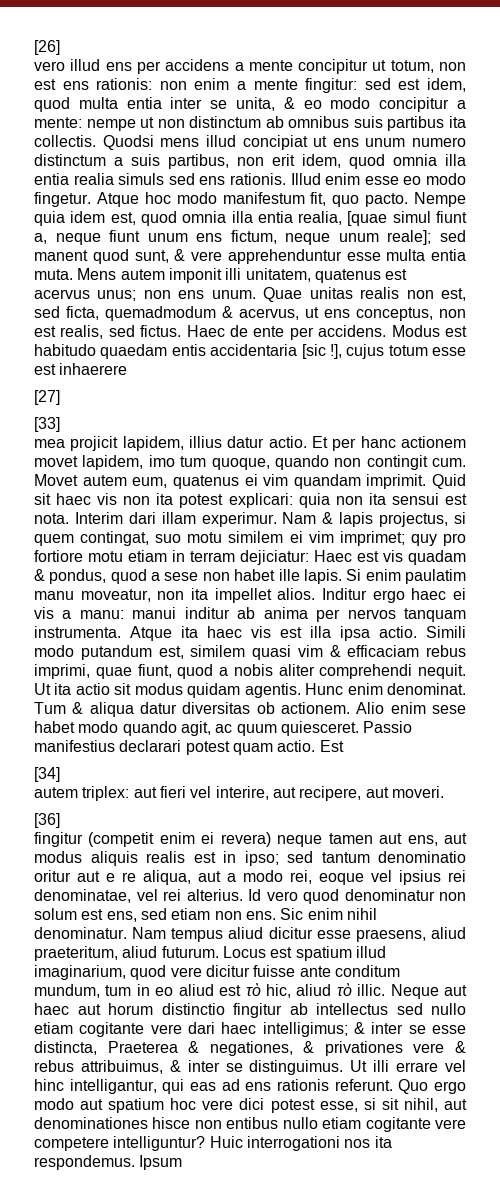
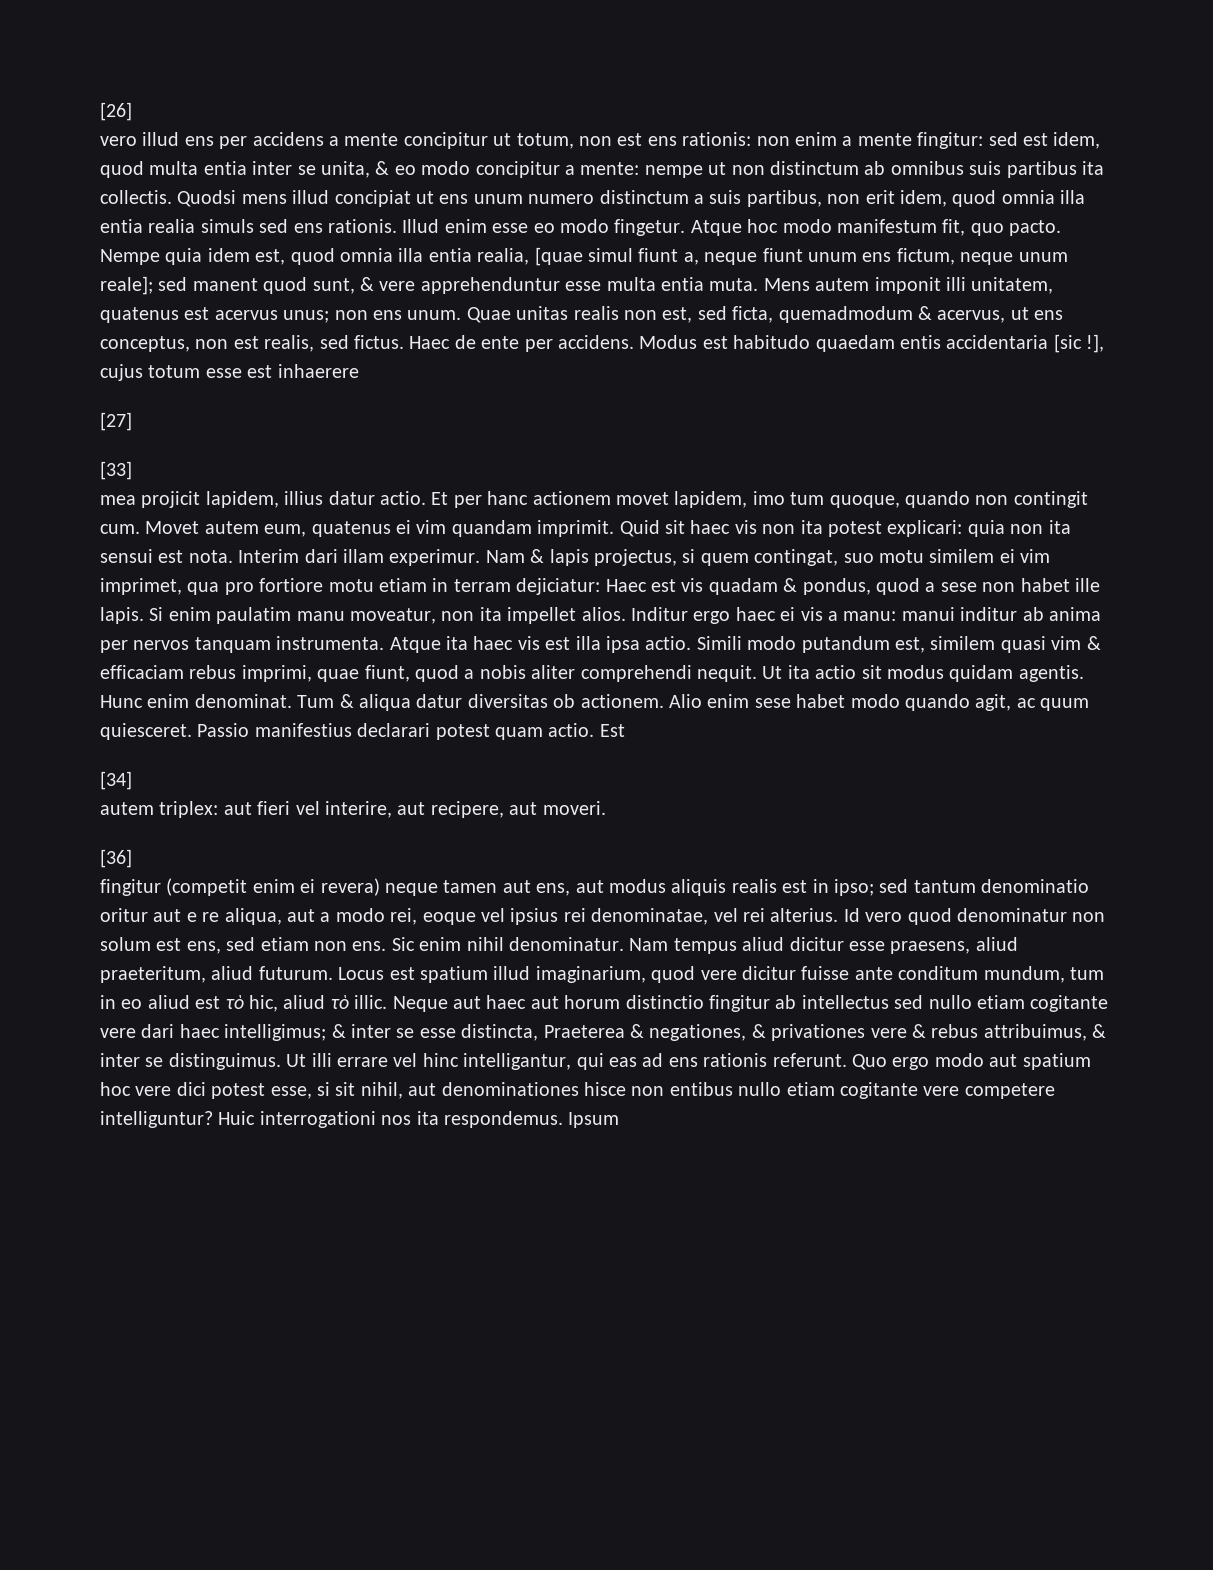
- Nam & lapis projectus, si quem contingat, suo motu similem ei vim imprimet; quy pro fortiore motu etiam in terram dejiciatur: Haec est vis quadam & pondus, quod a sese non habet ille lapis.
+ Nam & lapis projectus, si quem contingat, suo motu similem ei vim imprimet, qua pro fortiore motu etiam in terram dejiciatur: Haec est vis quadam & pondus, quod a sese non habet ille lapis.

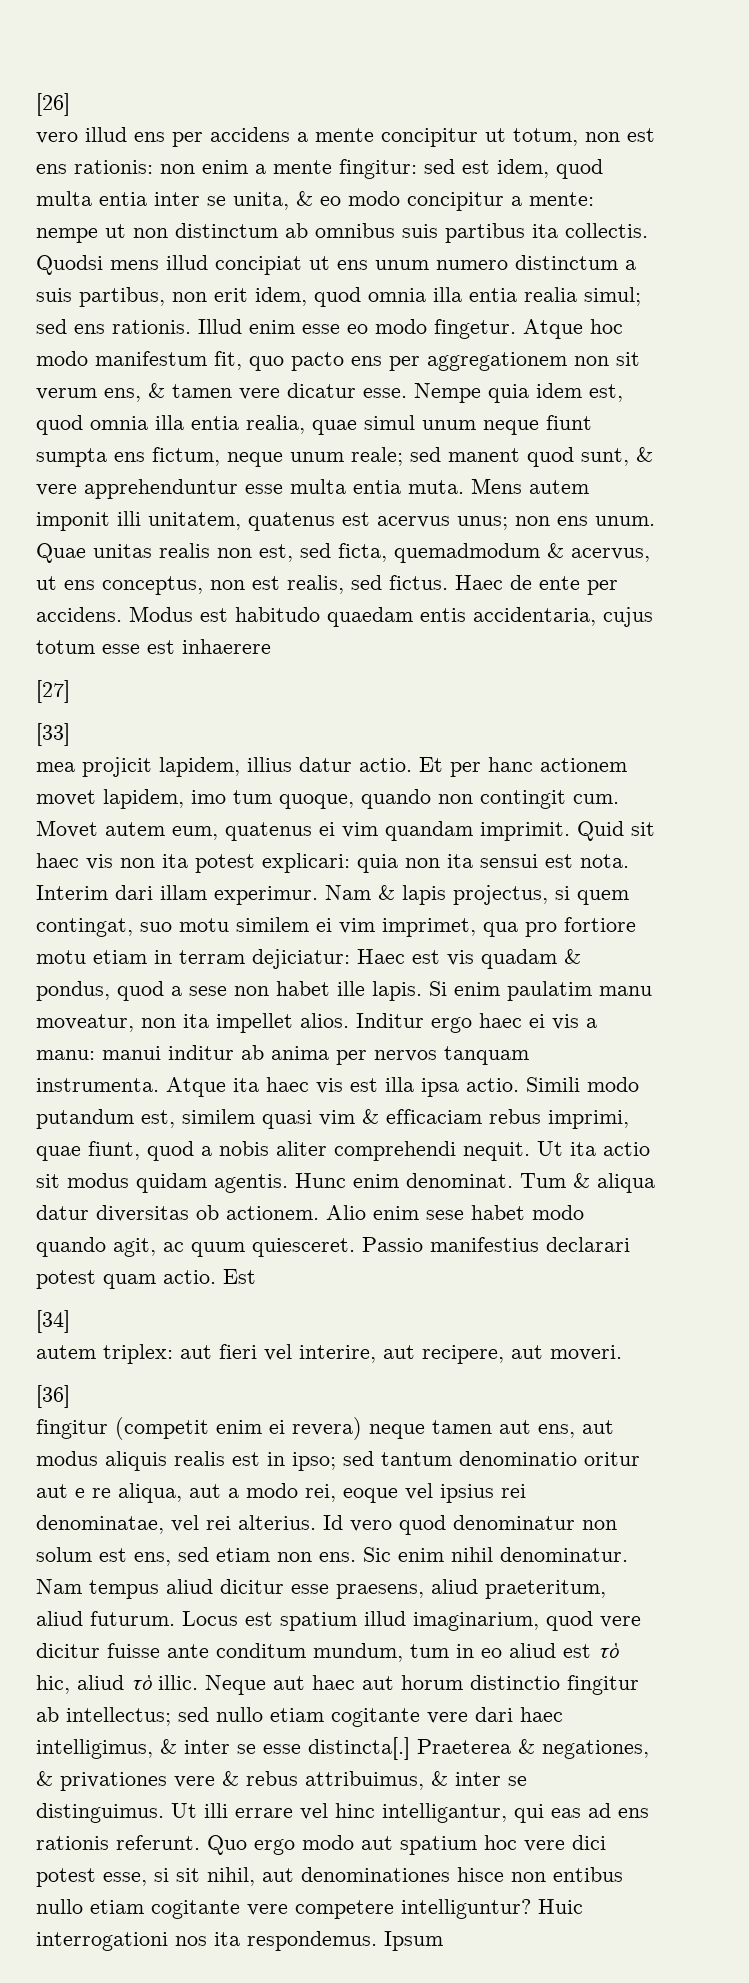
- Quodsi mens illud concipiat ut ens unum numero distinctum a suis partibus, non erit idem, quod omnia illa entia realia simuls sed ens rationis.
+ Quodsi mens illud concipiat ut ens unum numero distinctum a suis partibus, non erit idem, quod omnia illa entia realia simul; sed ens rationis.
- Atque hoc modo manifestum fit, quo pacto.
+ Atque hoc modo manifestum fit, quo pacto ens per aggregationem non sit verum ens, & tamen vere dicatur esse.
- Nempe quia idem est, quod omnia illa entia realia, [quae simul fiunt a, neque fiunt unum ens fictum, neque unum reale]; sed manent quod sunt, & vere apprehenduntur esse multa entia muta.
+ Nempe quia idem est, quod omnia illa entia realia, quae simul unum neque fiunt sumpta ens fictum, neque unum reale; sed manent quod sunt, & vere apprehenduntur esse multa entia muta.
- Modus est habitudo quaedam entis accidentaria [sic !], cujus totum esse est inhaerere
+ Modus est habitudo quaedam entis accidentaria, cujus totum esse est inhaerere
- Neque aut haec aut horum distinctio fingitur ab intellectus sed nullo etiam cogitante vere dari haec intelligimus; & inter se esse distincta, Praeterea & negationes, & privationes vere & rebus attribuimus, & inter se distinguimus.
+ Neque aut haec aut horum distinctio fingitur ab intellectus; sed nullo etiam cogitante vere dari haec intelligimus, & inter se esse distincta[.] Praeterea & negationes, & privationes vere & rebus attribuimus, & inter se distinguimus.

